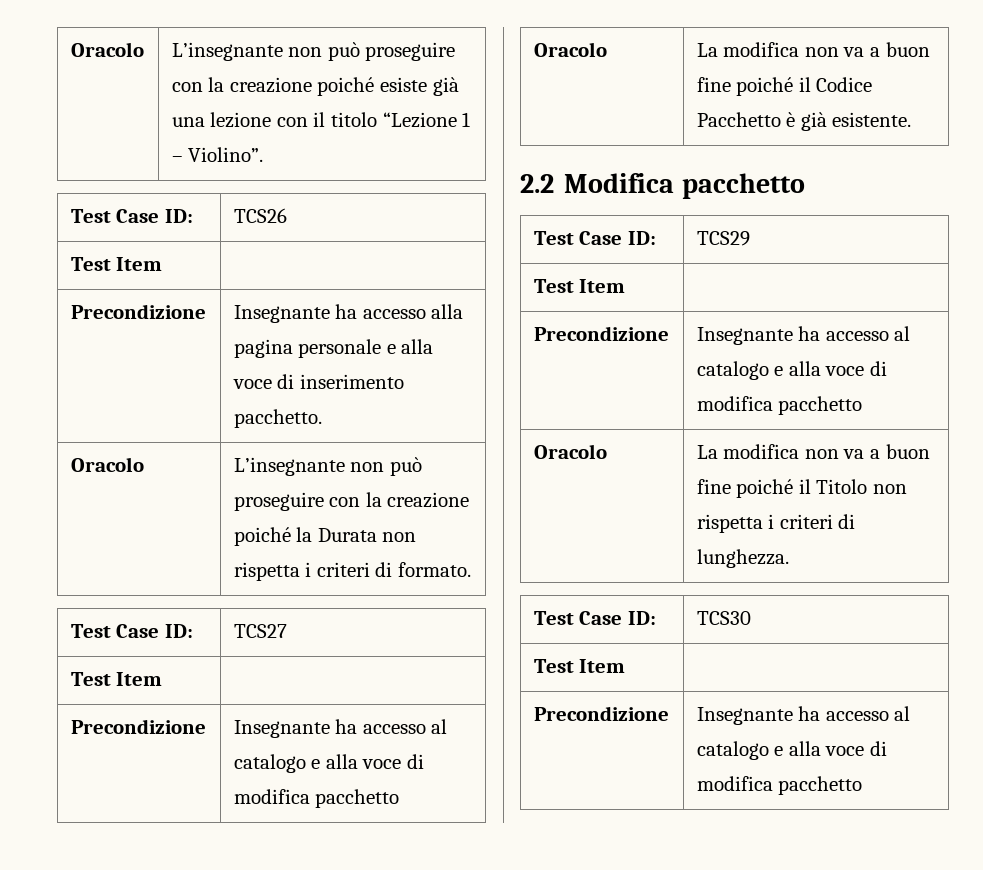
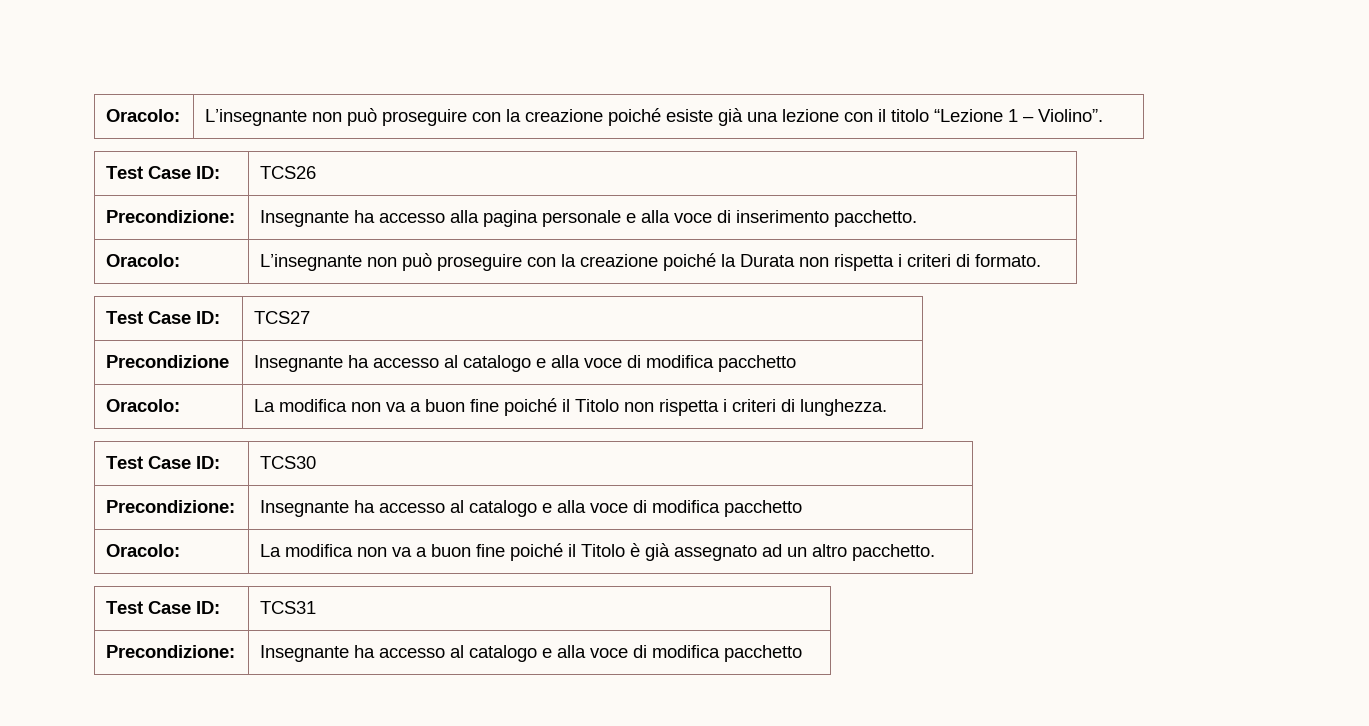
- Oracolo | L’insegnante non può proseguire con la creazione poiché esiste già una lezione con il titolo “Lezione 1 – Violino”.
+ Oracolo: | L’insegnante non può proseguire con la creazione poiché esiste già una lezione con il titolo “Lezione 1 – Violino”.
  Test Case ID: | TCS26
- Test Item |
- Precondizione | Insegnante ha accesso alla pagina personale e alla voce di inserimento pacchetto.
+ Precondizione: | Insegnante ha accesso alla pagina personale e alla voce di inserimento pacchetto.
- Oracolo | L’insegnante non può proseguire con la creazione poiché la Durata non rispetta i criteri di formato.
+ Oracolo: | L’insegnante non può proseguire con la creazione poiché la Durata non rispetta i criteri di formato.
  Test Case ID: | TCS27
- Test Item |
- Oracolo | La modifica non va a buon fine poiché il Codice Pacchetto è già esistente.
- 2.2 Modifica pacchetto
- Test Case ID: | TCS29
- Test Item |
- Precondizione | Insegnante ha accesso al catalogo e alla voce di modifica pacchetto
- Oracolo | La modifica non va a buon fine poiché il Titolo non rispetta i criteri di lunghezza.
+ Oracolo: | La modifica non va a buon fine poiché il Titolo non rispetta i criteri di lunghezza.
  Test Case ID: | TCS30
- Test Item |
- Precondizione | Insegnante ha accesso al catalogo e alla voce di modifica pacchetto
+ Precondizione: | Insegnante ha accesso al catalogo e alla voce di modifica pacchetto
+ Oracolo: | La modifica non va a buon fine poiché il Titolo è già assegnato ad un altro pacchetto.
+ Test Case ID: | TCS31
+ Precondizione: | Insegnante ha accesso al catalogo e alla voce di modifica pacchetto

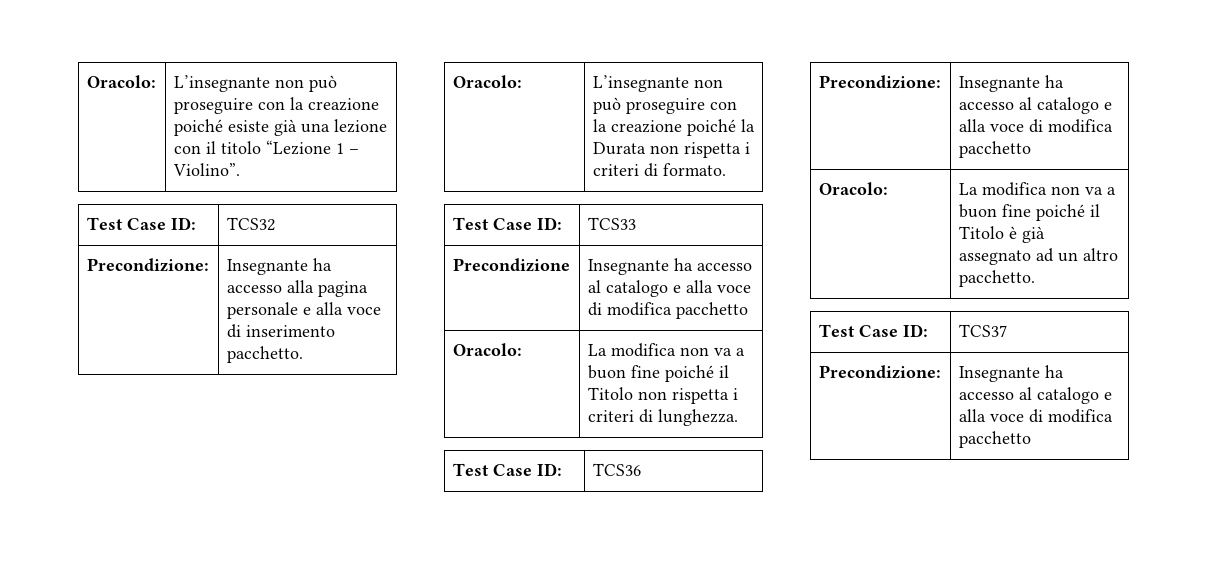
- Test Case ID: | TCS26
+ Test Case ID: | TCS32
- Test Case ID: | TCS27
+ Test Case ID: | TCS33
- Test Case ID: | TCS30
+ Test Case ID: | TCS36
- Test Case ID: | TCS31
+ Test Case ID: | TCS37

